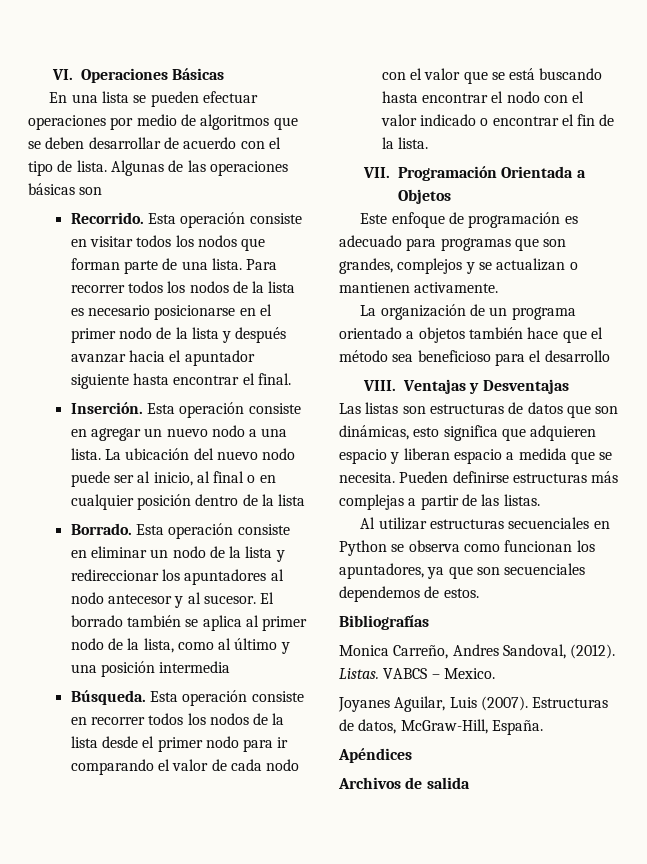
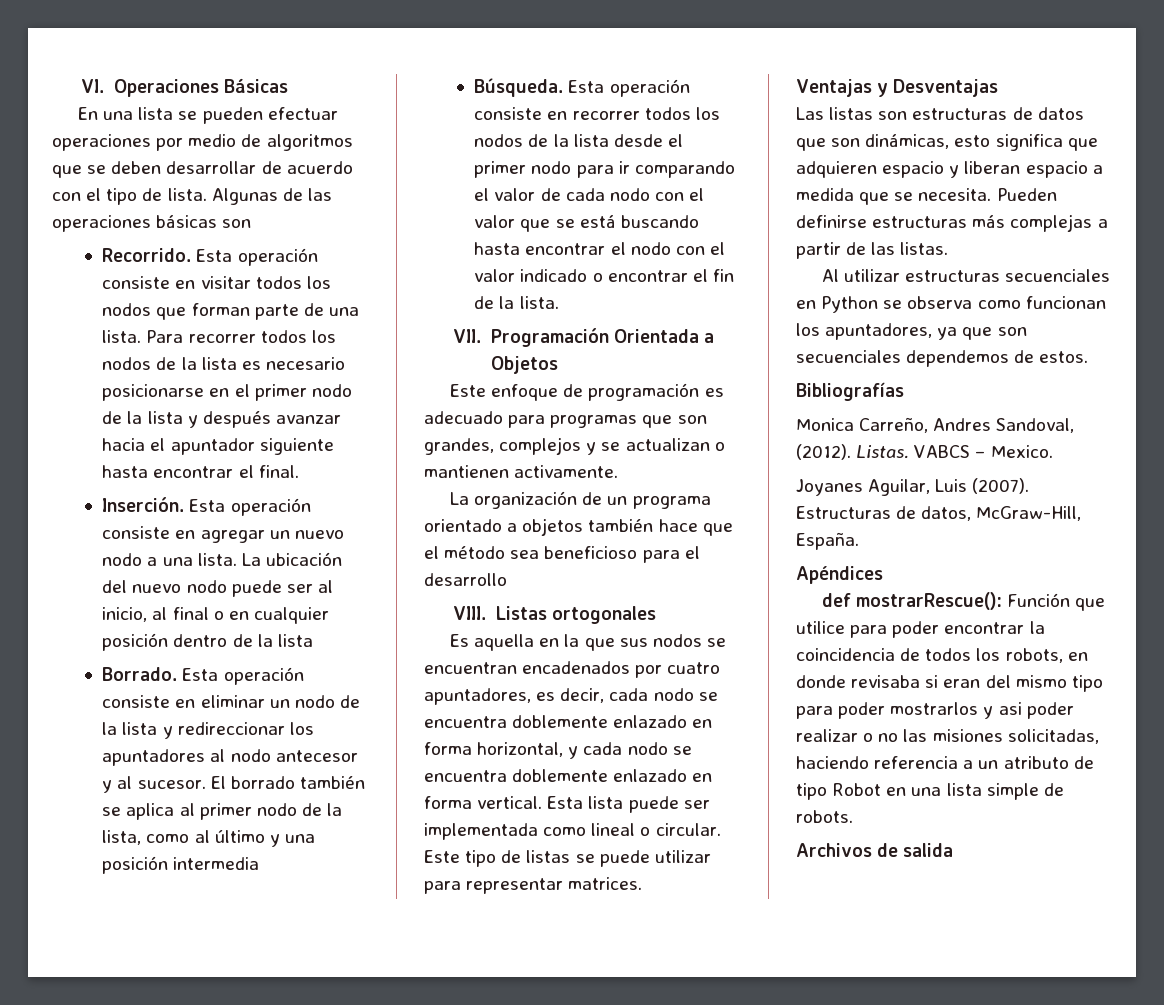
- VIII. Ventajas y Desventajas
+ VIII. Listas ortogonales
+ Es aquella en la que sus nodos se encuentran encadenados por cuatro apuntadores, es decir, cada nodo se encuentra doblemente enlazado en forma horizontal, y cada nodo se encuentra doblemente enlazado en forma vertical. Esta lista puede ser implementada como lineal o circular. Este tipo de listas se puede utilizar para representar matrices.
+ Ventajas y Desventajas
+ def mostrarRescue(): Función que utilice para poder encontrar la coincidencia de todos los robots, en donde revisaba si eran del mismo tipo para poder mostrarlos y asi poder realizar o no las misiones solicitadas, haciendo referencia a un atributo de tipo Robot en una lista simple de robots.

